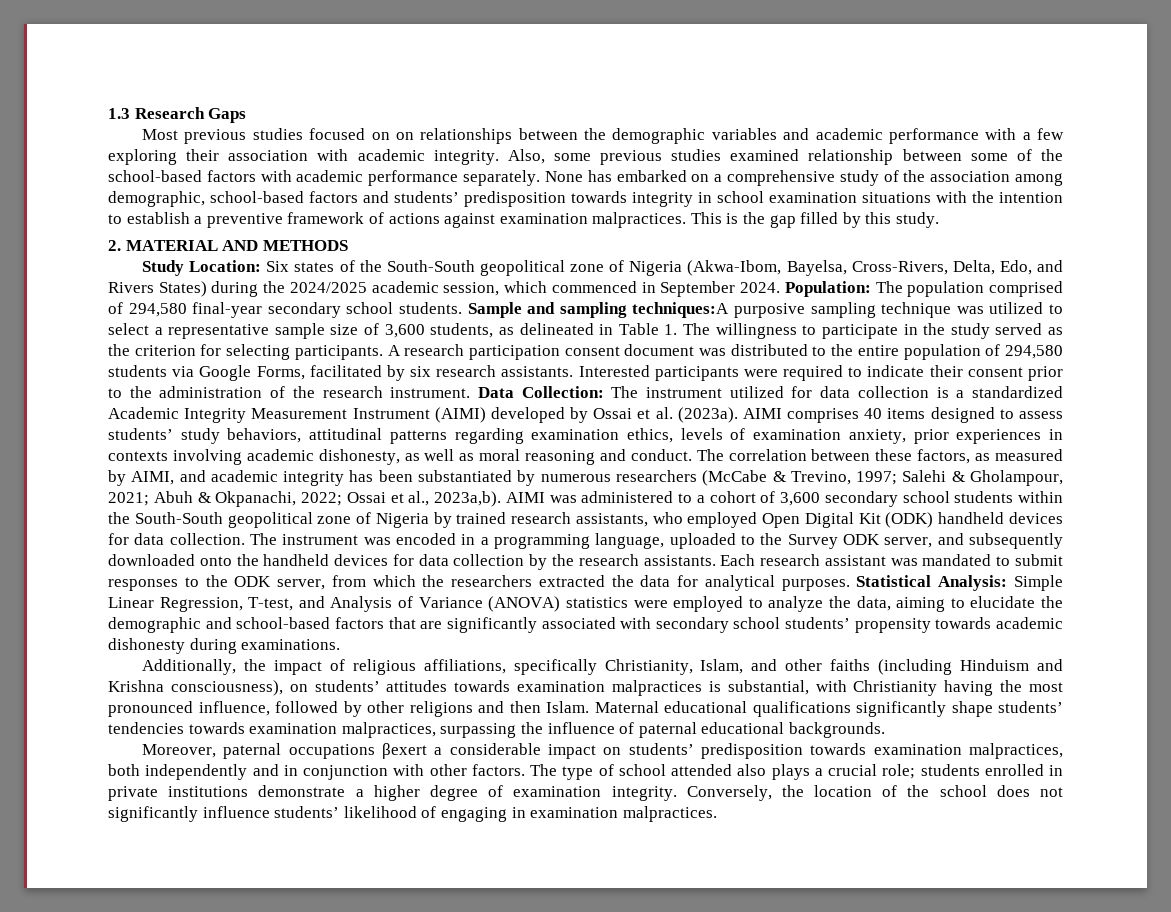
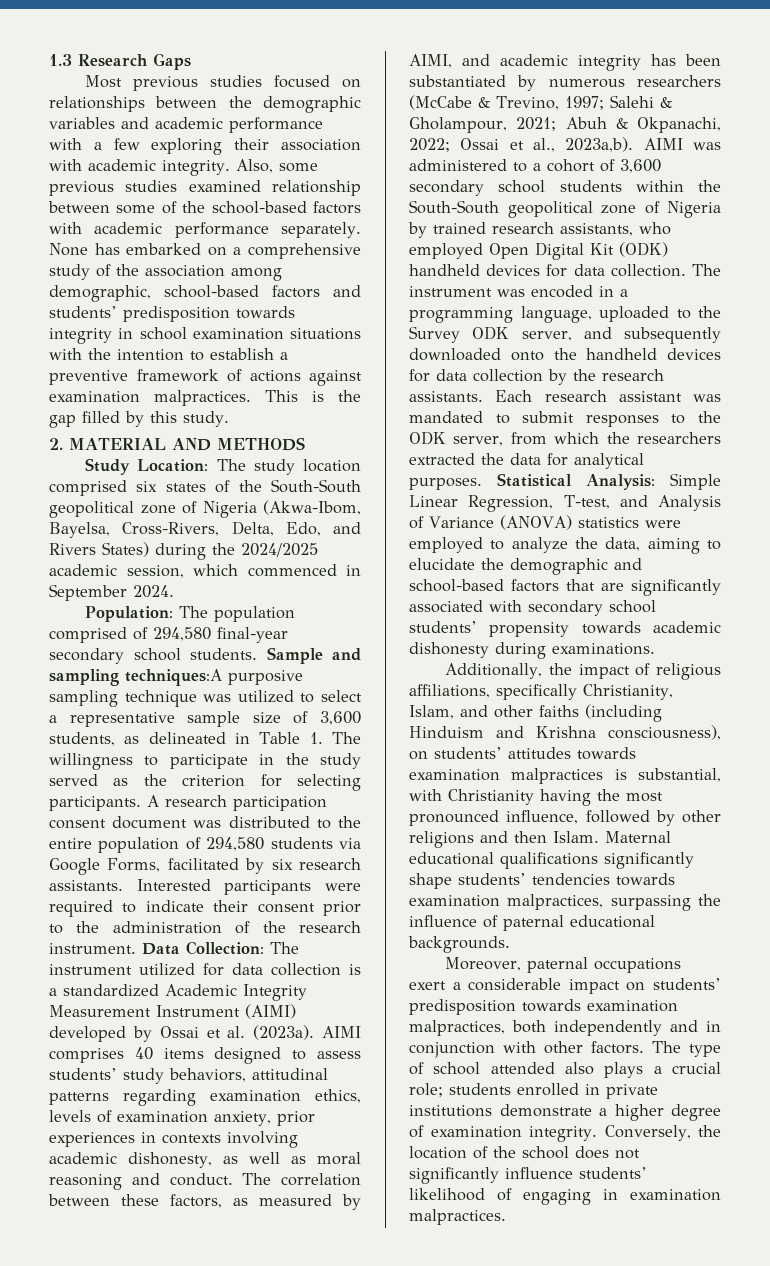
- Most previous studies focused on on relationships between the demographic variables and academic performance with a few exploring their association with academic integrity.
+ Most previous studies focused on relationships between the demographic variables and academic performance with a few exploring their association with academic integrity.
- Study Location: Six states of the South-South geopolitical zone of Nigeria (Akwa-Ibom, Bayelsa, Cross-Rivers, Delta, Edo, and Rivers States) during the 2024/2025 academic session, which commenced in September 2024. Population: The population comprised of 294,580 final-year secondary school students.
+ Study Location: The study location comprised six states of the South-South geopolitical zone of Nigeria (Akwa-Ibom, Bayelsa, Cross-Rivers, Delta, Edo, and Rivers States) during the 2024/2025 academic session, which commenced in September 2024.
+ Population: The population comprised of 294,580 final-year secondary school students.
- Moreover, paternal occupations βexert a considerable impact on students’ predisposition towards examination malpractices, both independently and in conjunction with other factors.
+ Moreover, paternal occupations exert a considerable impact on students’ predisposition towards examination malpractices, both independently and in conjunction with other factors.

